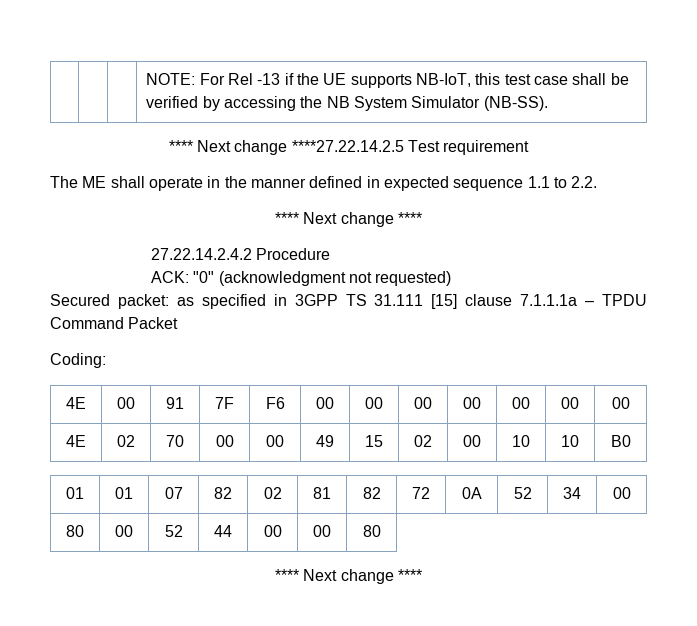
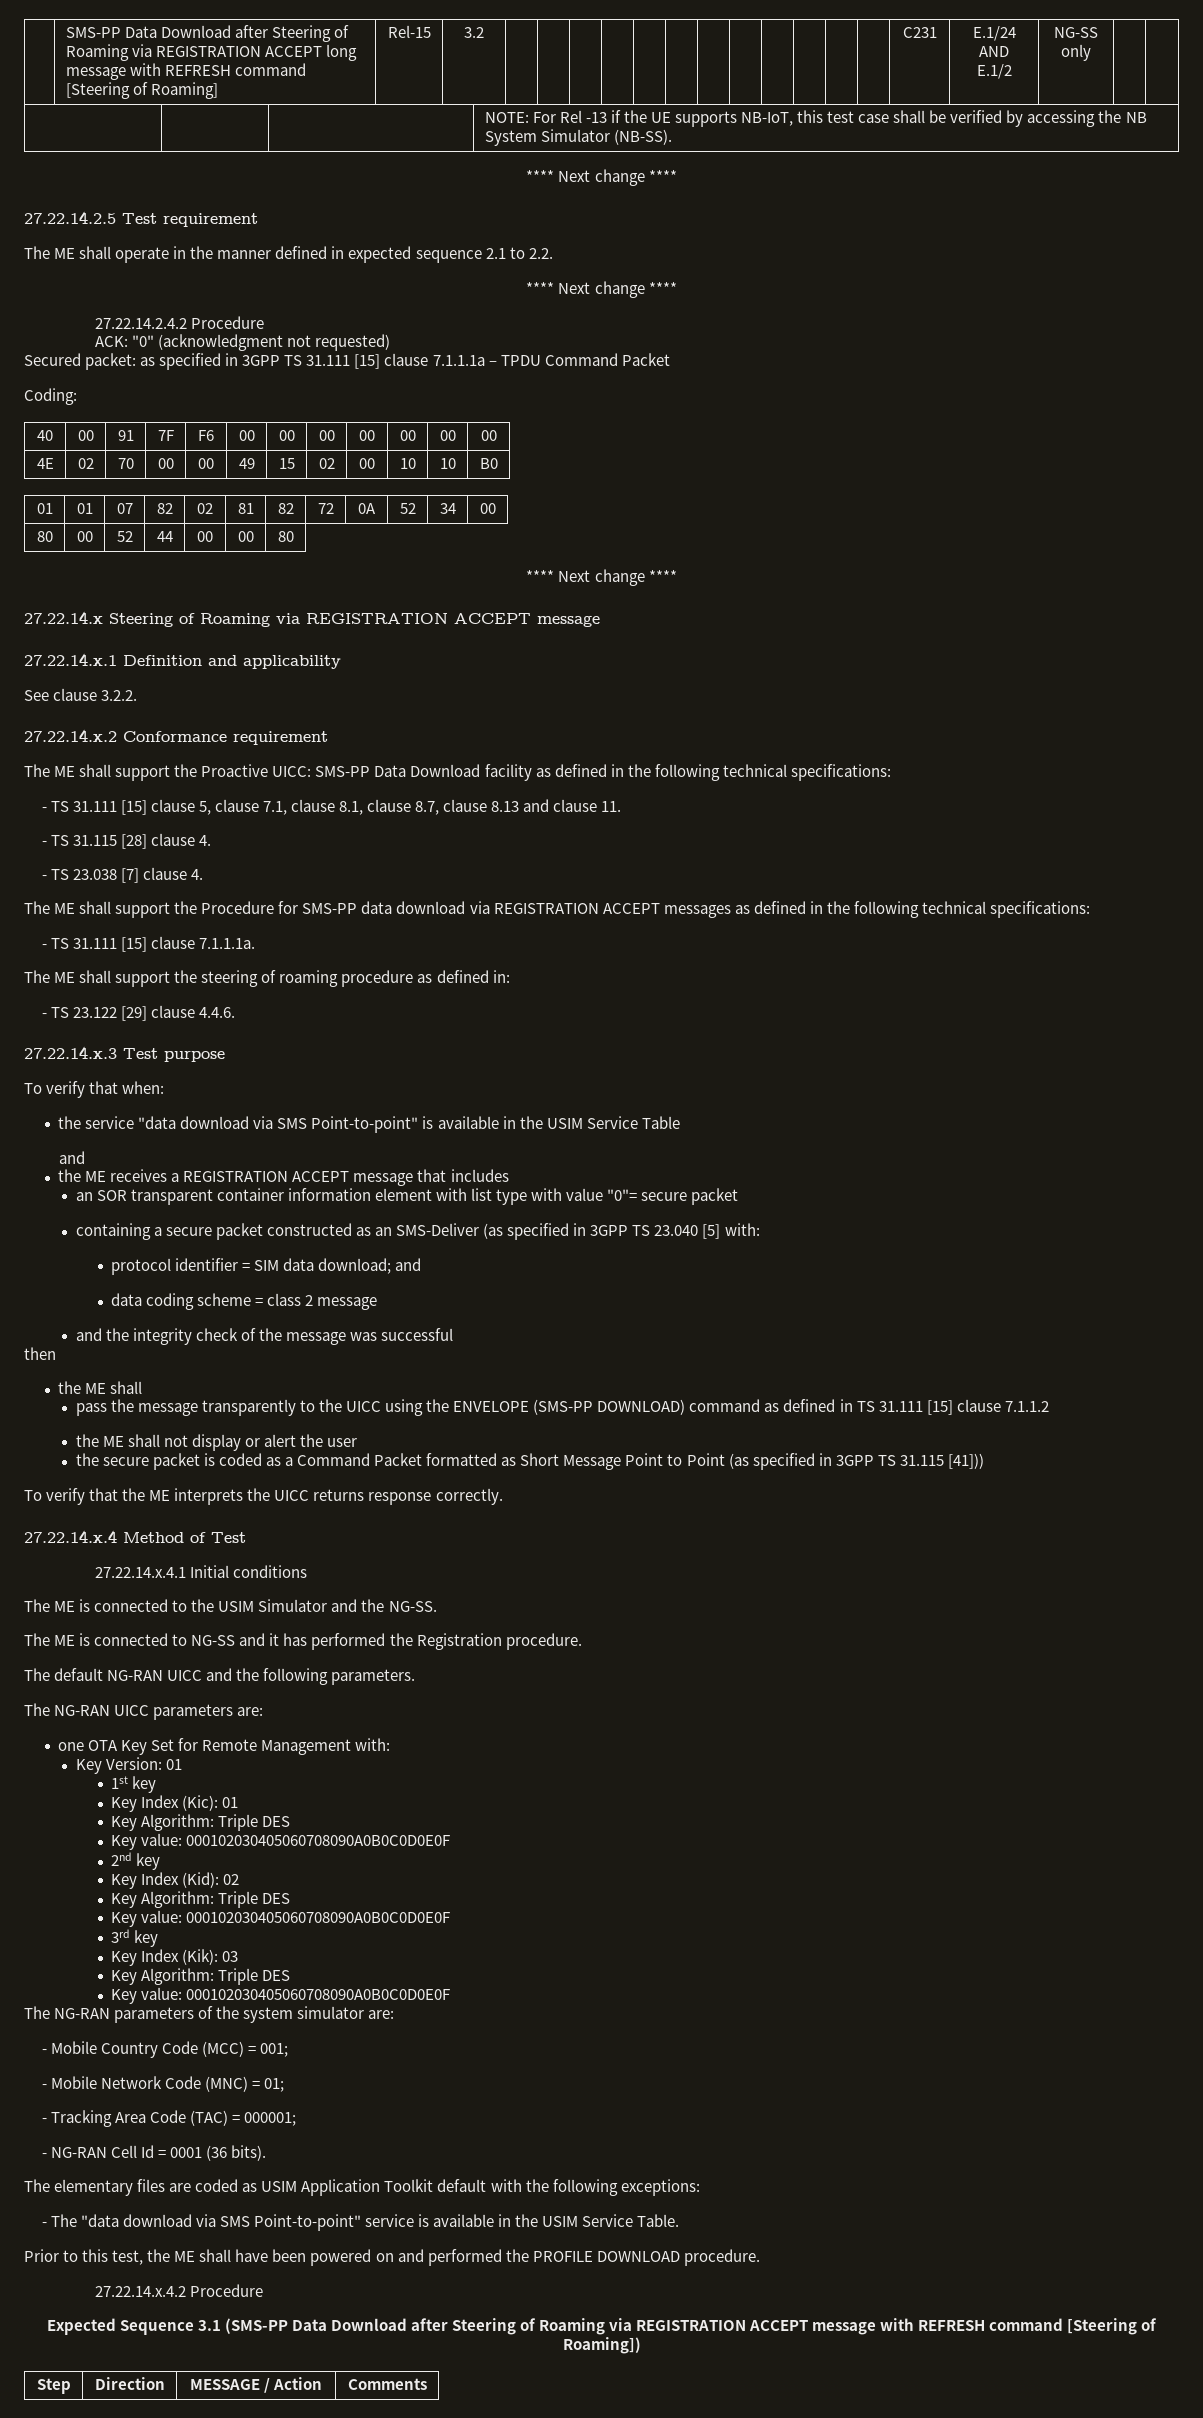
+ | SMS-PP Data Download after Steering of Roaming via REGISTRATION ACCEPT long message with REFRESH command [Steering of Roaming] | Rel-15 | 3.2 | | | | | | | | | | | | | C231 | E.1/24 AND E.1/2 | NG-SS only | |
  | | | NOTE: For Rel -13 if the UE supports NB-IoT, this test case shall be verified by accessing the NB System Simulator (NB-SS).
- **** Next change ****27.22.14.2.5 Test requirement
+ **** Next change ****
+ 27.22.14.2.5 Test requirement
- The ME shall operate in the manner defined in expected sequence 1.1 to 2.2.
+ The ME shall operate in the manner defined in expected sequence 2.1 to 2.2.
- 4E | 00 | 91 | 7F | F6 | 00 | 00 | 00 | 00 | 00 | 00 | 00
+ 40 | 00 | 91 | 7F | F6 | 00 | 00 | 00 | 00 | 00 | 00 | 00
+ 27.22.14.x Steering of Roaming via REGISTRATION ACCEPT message
+ 27.22.14.x.1 Definition and applicability
+ See clause 3.2.2.
+ 27.22.14.x.2 Conformance requirement
+ The ME shall support the Proactive UICC: SMS-PP Data Download facility as defined in the following technical specifications:
+ - TS 31.111 [15] clause 5, clause 7.1, clause 8.1, clause 8.7, clause 8.13 and clause 11.
+ - TS 31.115 [28] clause 4.
+ - TS 23.038 [7] clause 4.
+ The ME shall support the Procedure for SMS-PP data download via REGISTRATION ACCEPT messages as defined in the following technical specifications:
+ - TS 31.111 [15] clause 7.1.1.1a.
+ The ME shall support the steering of roaming procedure as defined in:
+ - TS 23.122 [29] clause 4.4.6.
+ 27.22.14.x.3 Test purpose
+ To verify that when:
+ the service "data download via SMS Point-to-point" is available in the USIM Service Table
+ and
+ the ME receives a REGISTRATION ACCEPT message that includes
+ an SOR transparent container information element with list type with value "0"= secure packet
+ containing a secure packet constructed as an SMS-Deliver (as specified in 3GPP TS 23.040 [5] with:
+ protocol identifier = SIM data download; and
+ data coding scheme = class 2 message
+ and the integrity check of the message was successful
+ then
+ the ME shall
+ pass the message transparently to the UICC using the ENVELOPE (SMS-PP DOWNLOAD) command as defined in TS 31.111 [15] clause 7.1.1.2
+ the ME shall not display or alert the user
+ the secure packet is coded as a Command Packet formatted as Short Message Point to Point (as specified in 3GPP TS 31.115 [41]))
+ To verify that the ME interprets the UICC returns response correctly.
+ 27.22.14.x.4 Method of Test
+ 27.22.14.x.4.1 Initial conditions
+ The ME is connected to the USIM Simulator and the NG-SS.
+ The ME is connected to NG-SS and it has performed the Registration procedure.
+ The default NG-RAN UICC and the following parameters.
+ The NG-RAN UICC parameters are:
+ one OTA Key Set for Remote Management with:
+ Key Version: 01
+ 1st key
+ Key Index (Kic): 01
+ Key Algorithm: Triple DES
+ Key value: 000102030405060708090A0B0C0D0E0F
+ 2nd key
+ Key Index (Kid): 02
+ Key Algorithm: Triple DES
+ Key value: 000102030405060708090A0B0C0D0E0F
+ 3rd key
+ Key Index (Kik): 03
+ Key Algorithm: Triple DES
+ Key value: 000102030405060708090A0B0C0D0E0F
+ The NG-RAN parameters of the system simulator are:
+ - Mobile Country Code (MCC) = 001;
+ - Mobile Network Code (MNC) = 01;
+ - Tracking Area Code (TAC) = 000001;
+ - NG-RAN Cell Id = 0001 (36 bits).
+ The elementary files are coded as USIM Application Toolkit default with the following exceptions:
+ - The "data download via SMS Point-to-point" service is available in the USIM Service Table.
+ Prior to this test, the ME shall have been powered on and performed the PROFILE DOWNLOAD procedure.
+ 27.22.14.x.4.2 Procedure
+ Expected Sequence 3.1 (SMS-PP Data Download after Steering of Roaming via REGISTRATION ACCEPT message with REFRESH command [Steering of Roaming])
+ Step | Direction | MESSAGE / Action | Comments

